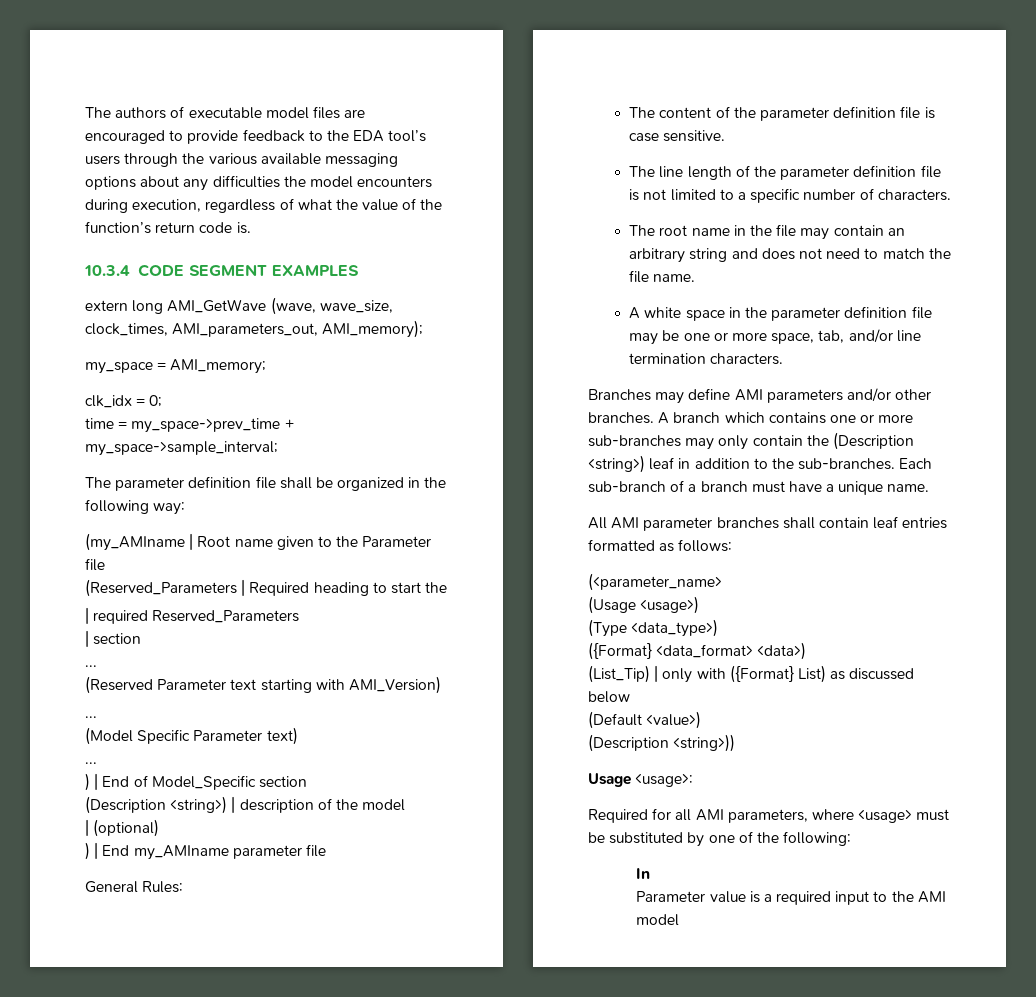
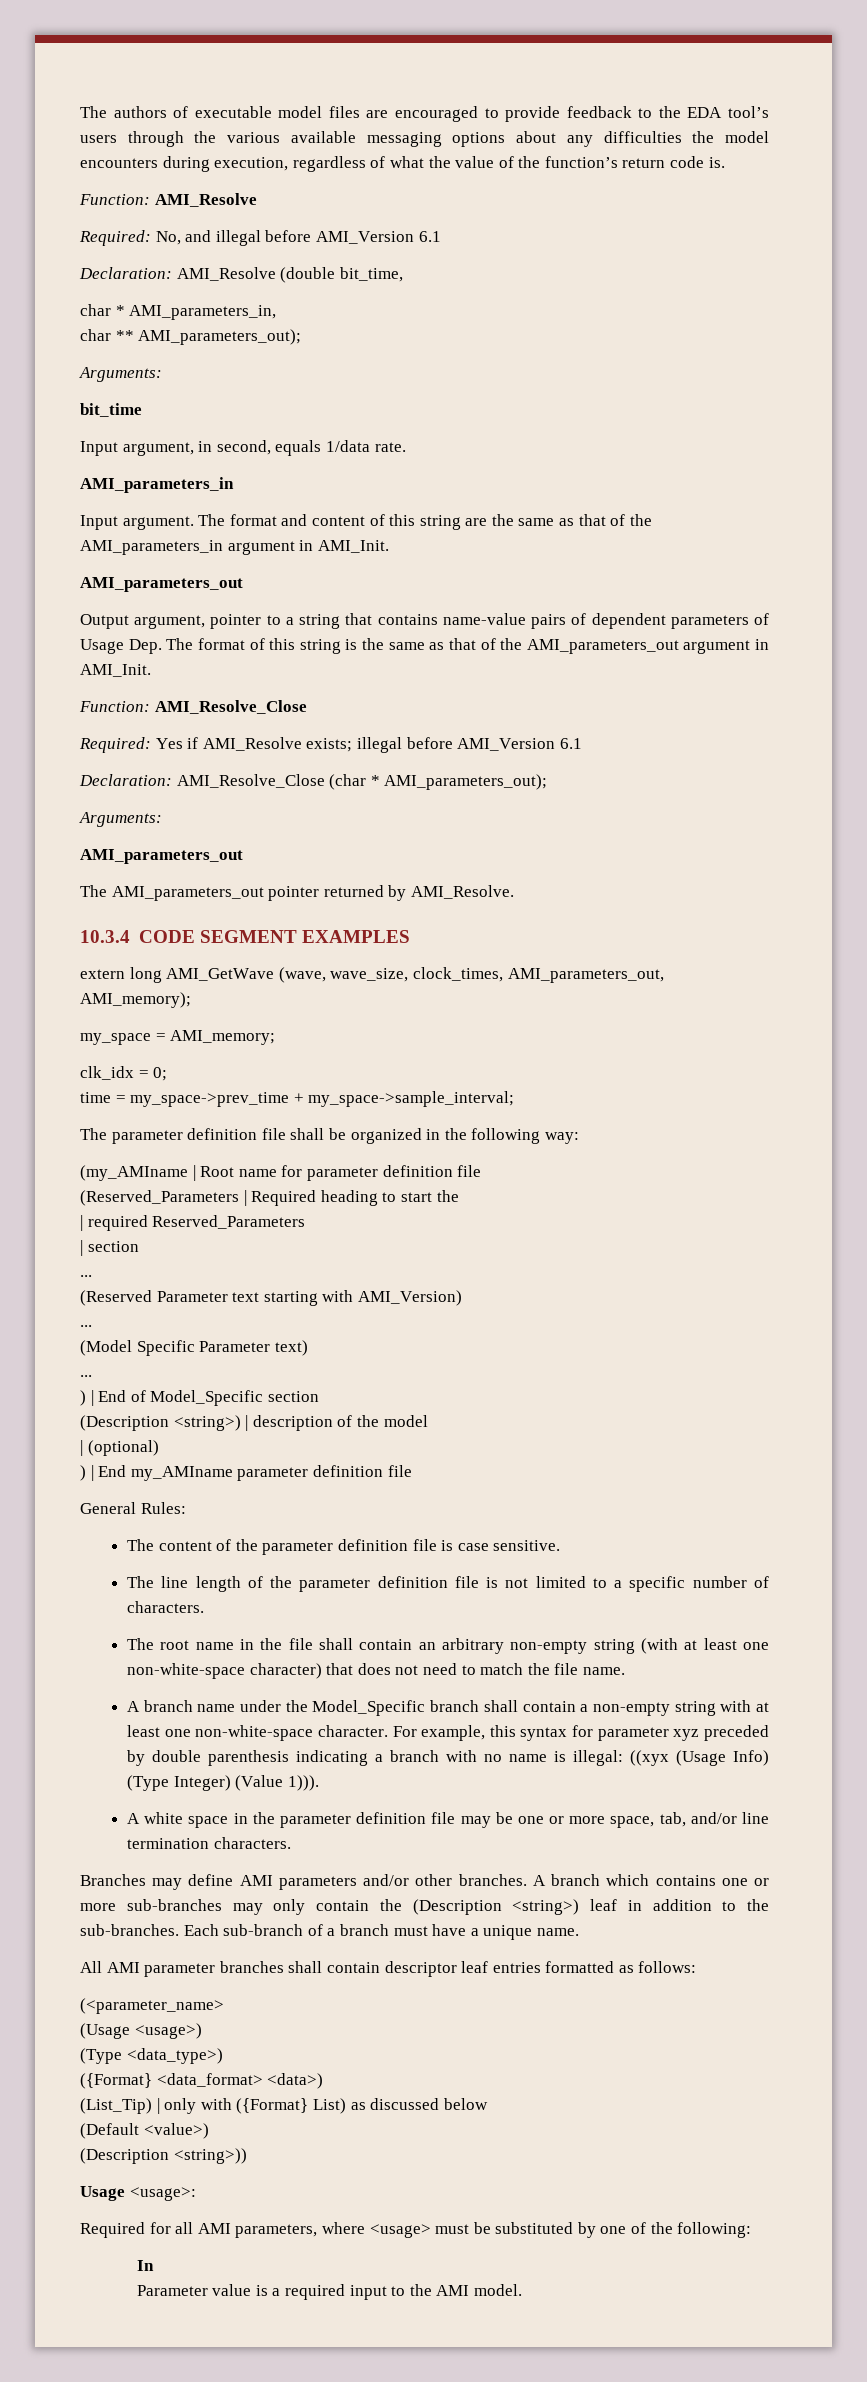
+ Function: AMI_Resolve
+ Required: No, and illegal before AMI_Version 6.1
+ Declaration: AMI_Resolve (double bit_time,
+ char * AMI_parameters_in,
+ char ** AMI_parameters_out);
+ Arguments:
+ bit_time
+ Input argument, in second, equals 1/data rate.
+ AMI_parameters_in
+ Input argument. The format and content of this string are the same as that of the AMI_parameters_in argument in AMI_Init.
+ AMI_parameters_out
+ Output argument, pointer to a string that contains name-value pairs of dependent parameters of Usage Dep. The format of this string is the same as that of the AMI_parameters_out argument in AMI_Init.
+ Function: AMI_Resolve_Close
+ Required: Yes if AMI_Resolve exists; illegal before AMI_Version 6.1
+ Declaration: AMI_Resolve_Close (char * AMI_parameters_out);
+ Arguments:
+ AMI_parameters_out
+ The AMI_parameters_out pointer returned by AMI_Resolve.
- (my_AMIname | Root name given to the Parameter file
+ (my_AMIname | Root name for parameter definition file
- ) | End my_AMIname parameter file
+ ) | End my_AMIname parameter definition file
- The root name in the file may contain an arbitrary string and does not need to match the file name.
+ The root name in the file shall contain an arbitrary non-empty string (with at least one non-white-space character) that does not need to match the file name.
+ A branch name under the Model_Specific branch shall contain a non-empty string with at least one non-white-space character. For example, this syntax for parameter xyz preceded by double parenthesis indicating a branch with no name is illegal: ((xyx (Usage Info) (Type Integer) (Value 1))).
- All AMI parameter branches shall contain leaf entries formatted as follows:
+ All AMI parameter branches shall contain descriptor leaf entries formatted as follows:
- Parameter value is a required input to the AMI model
+ Parameter value is a required input to the AMI model.

